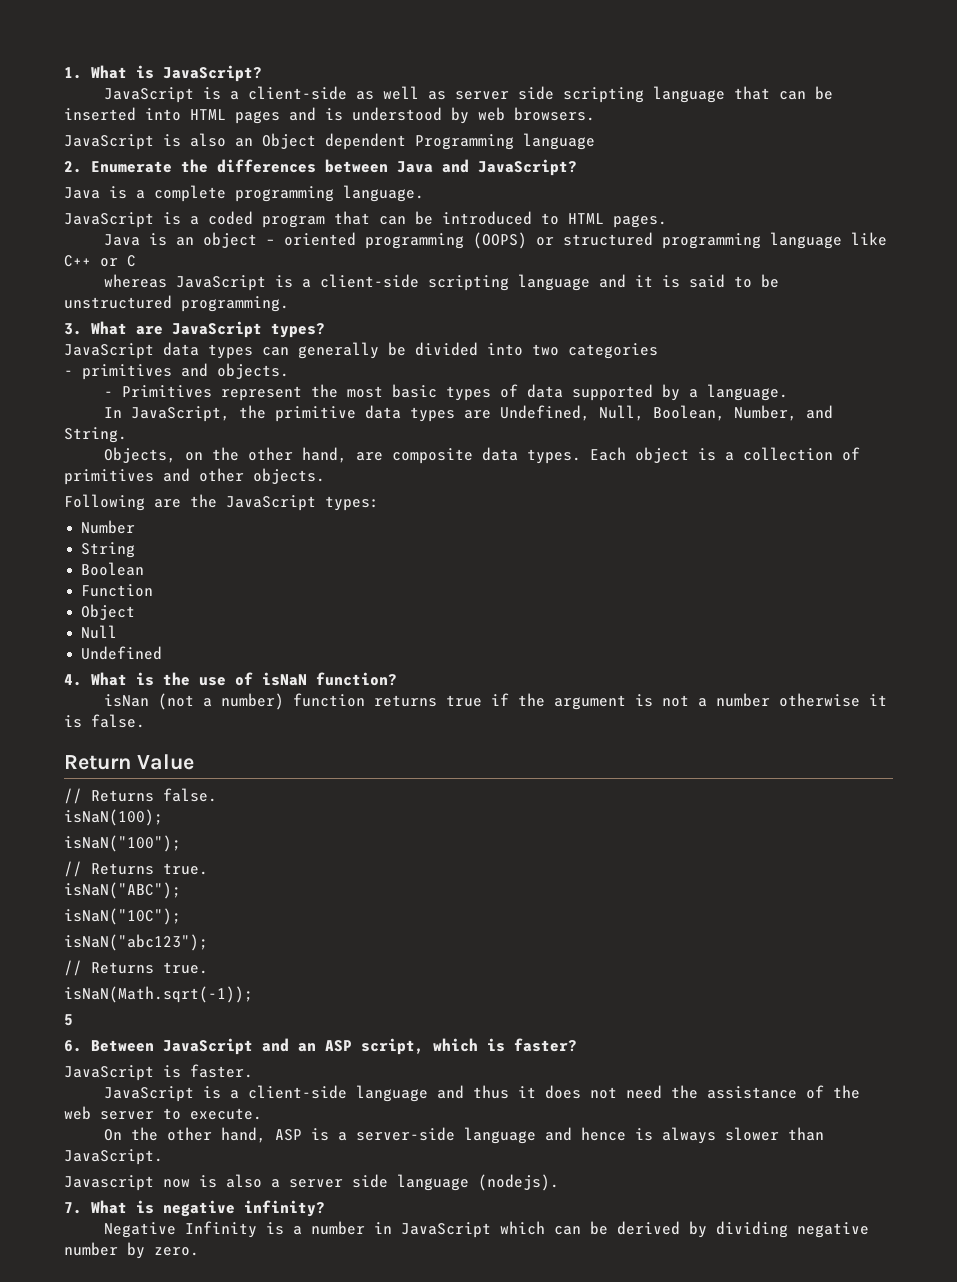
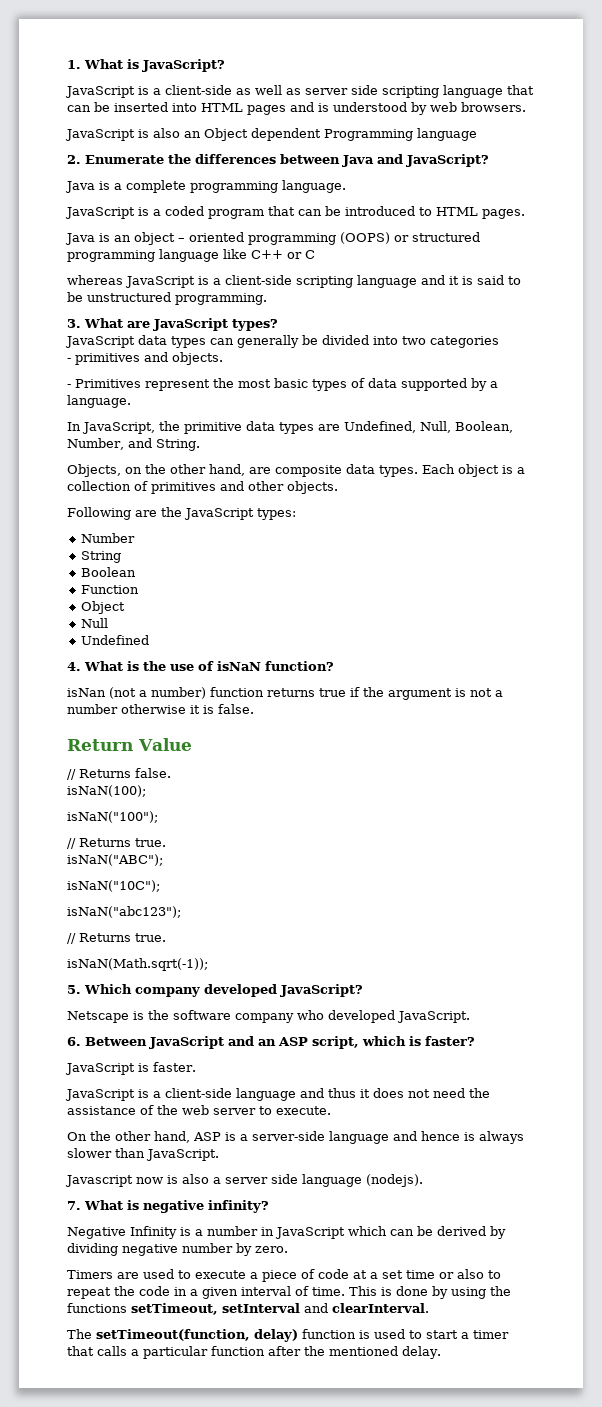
- 5
+ 5. Which company developed JavaScript?
+ Netscape is the software company who developed JavaScript.
+ Timers are used to execute a piece of code at a set time or also to repeat the code in a given interval of time. This is done by using the functions setTimeout, setInterval and clearInterval.
+ The setTimeout(function, delay) function is used to start a timer that calls a particular function after the mentioned delay.

